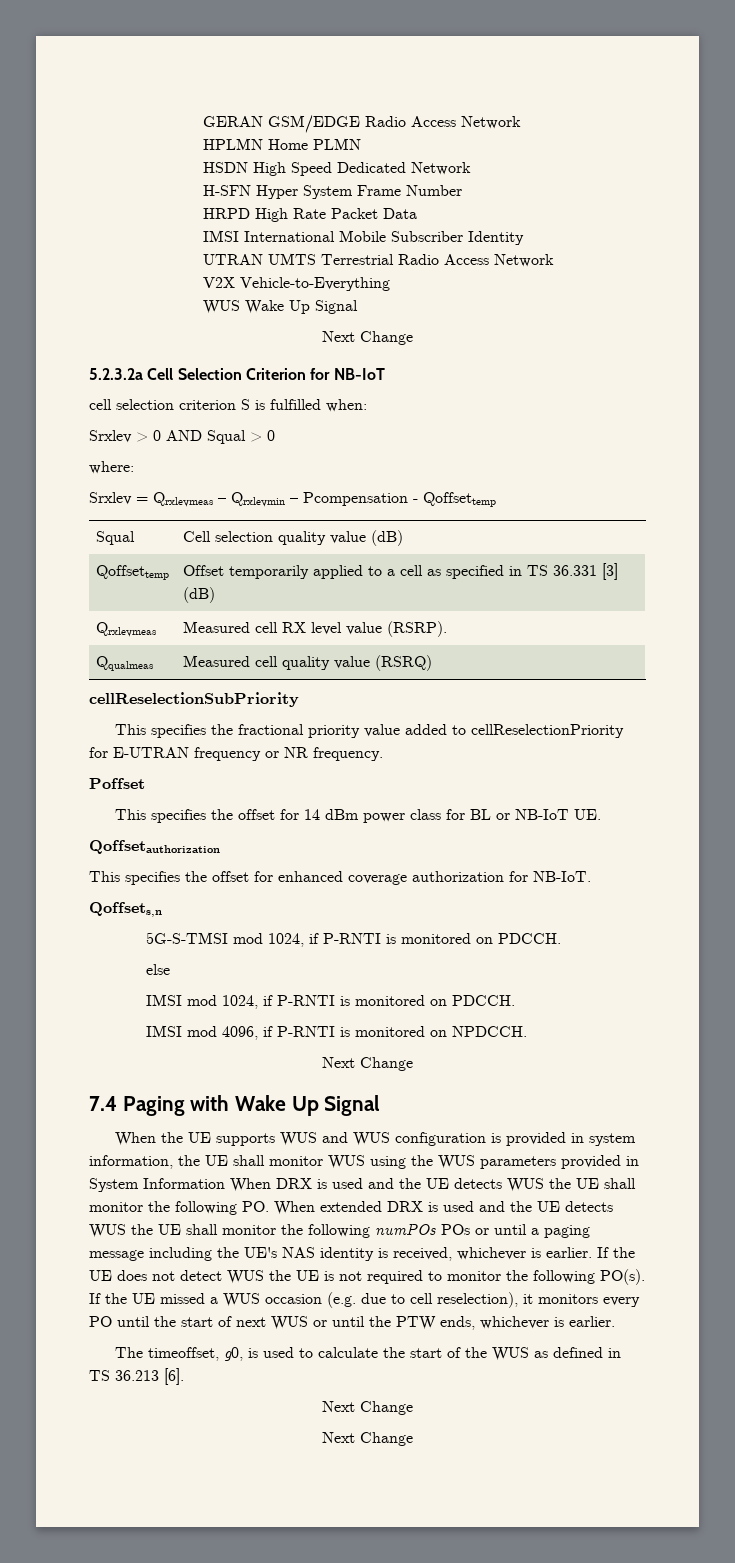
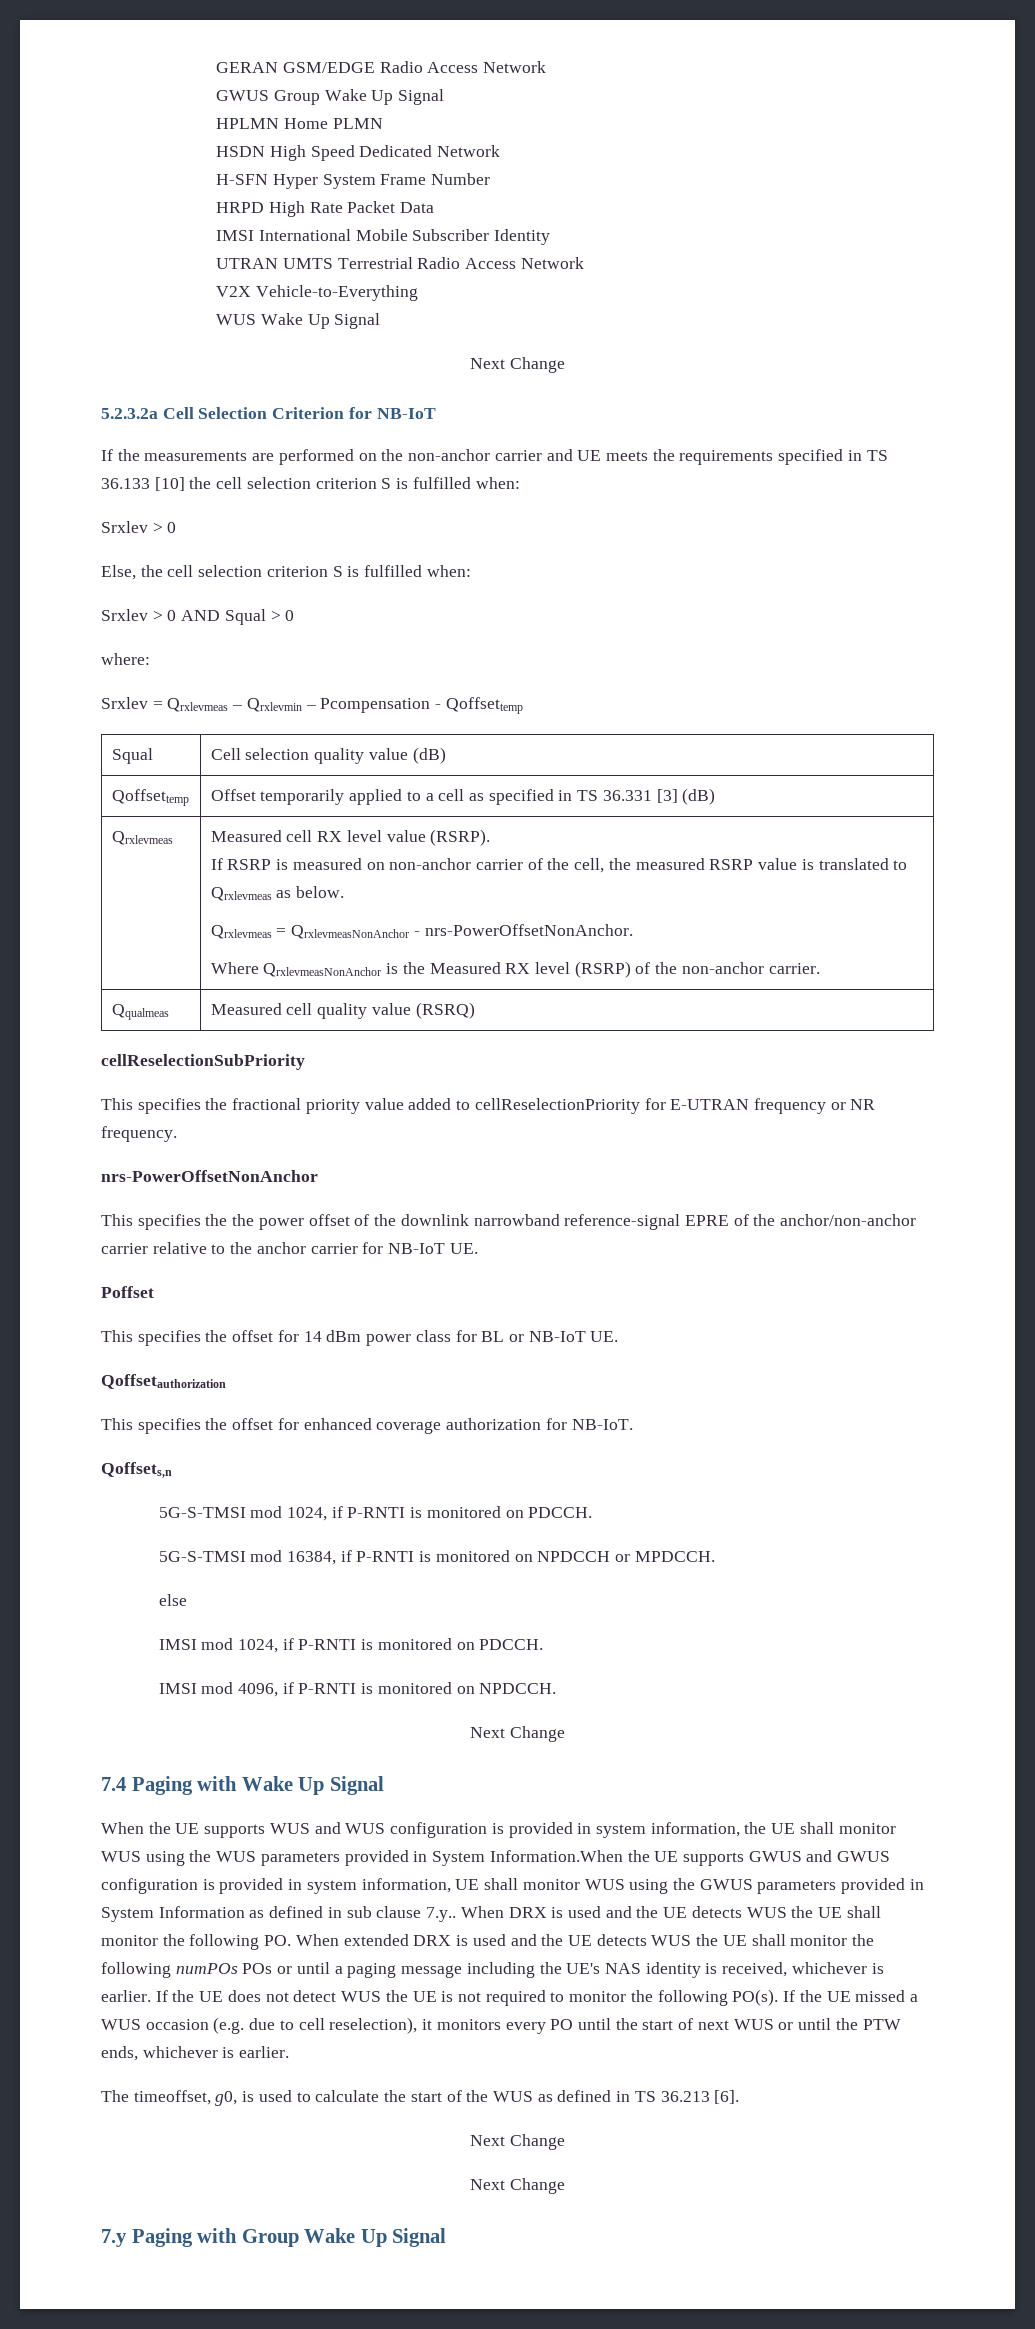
+ GWUS Group Wake Up Signal
- cell selection criterion S is fulfilled when:
+ If the measurements are performed on the non-anchor carrier and UE meets the requirements specified in TS 36.133 [10] the cell selection criterion S is fulfilled when:
+ Srxlev > 0
+ Else, the cell selection criterion S is fulfilled when:
+ If RSRP is measured on non-anchor carrier of the cell, the measured RSRP value is translated to Qrxlevmeas as below.
+ Qrxlevmeas = QrxlevmeasNonAnchor - nrs-PowerOffsetNonAnchor.
+ Where QrxlevmeasNonAnchor is the Measured RX level (RSRP) of the non-anchor carrier.
+ nrs-PowerOffsetNonAnchor
+ This specifies the the power offset of the downlink narrowband reference-signal EPRE of the anchor/non-anchor carrier relative to the anchor carrier for NB-IoT UE.
+ 5G-S-TMSI mod 16384, if P-RNTI is monitored on NPDCCH or MPDCCH.
- When the UE supports WUS and WUS configuration is provided in system information, the UE shall monitor WUS using the WUS parameters provided in System Information When DRX is used and the UE detects WUS the UE shall monitor the following PO. When extended DRX is used and the UE detects WUS the UE shall monitor the following numPOs POs or until a paging message including the UE's NAS identity is received, whichever is earlier.
+ When the UE supports WUS and WUS configuration is provided in system information, the UE shall monitor WUS using the WUS parameters provided in System Information.When the UE supports GWUS and GWUS configuration is provided in system information, UE shall monitor WUS using the GWUS parameters provided in System Information as defined in sub clause 7.y.. When DRX is used and the UE detects WUS the UE shall monitor the following PO. When extended DRX is used and the UE detects WUS the UE shall monitor the following numPOs POs or until a paging message including the UE's NAS identity is received, whichever is earlier.
+ 7.y Paging with Group Wake Up Signal

